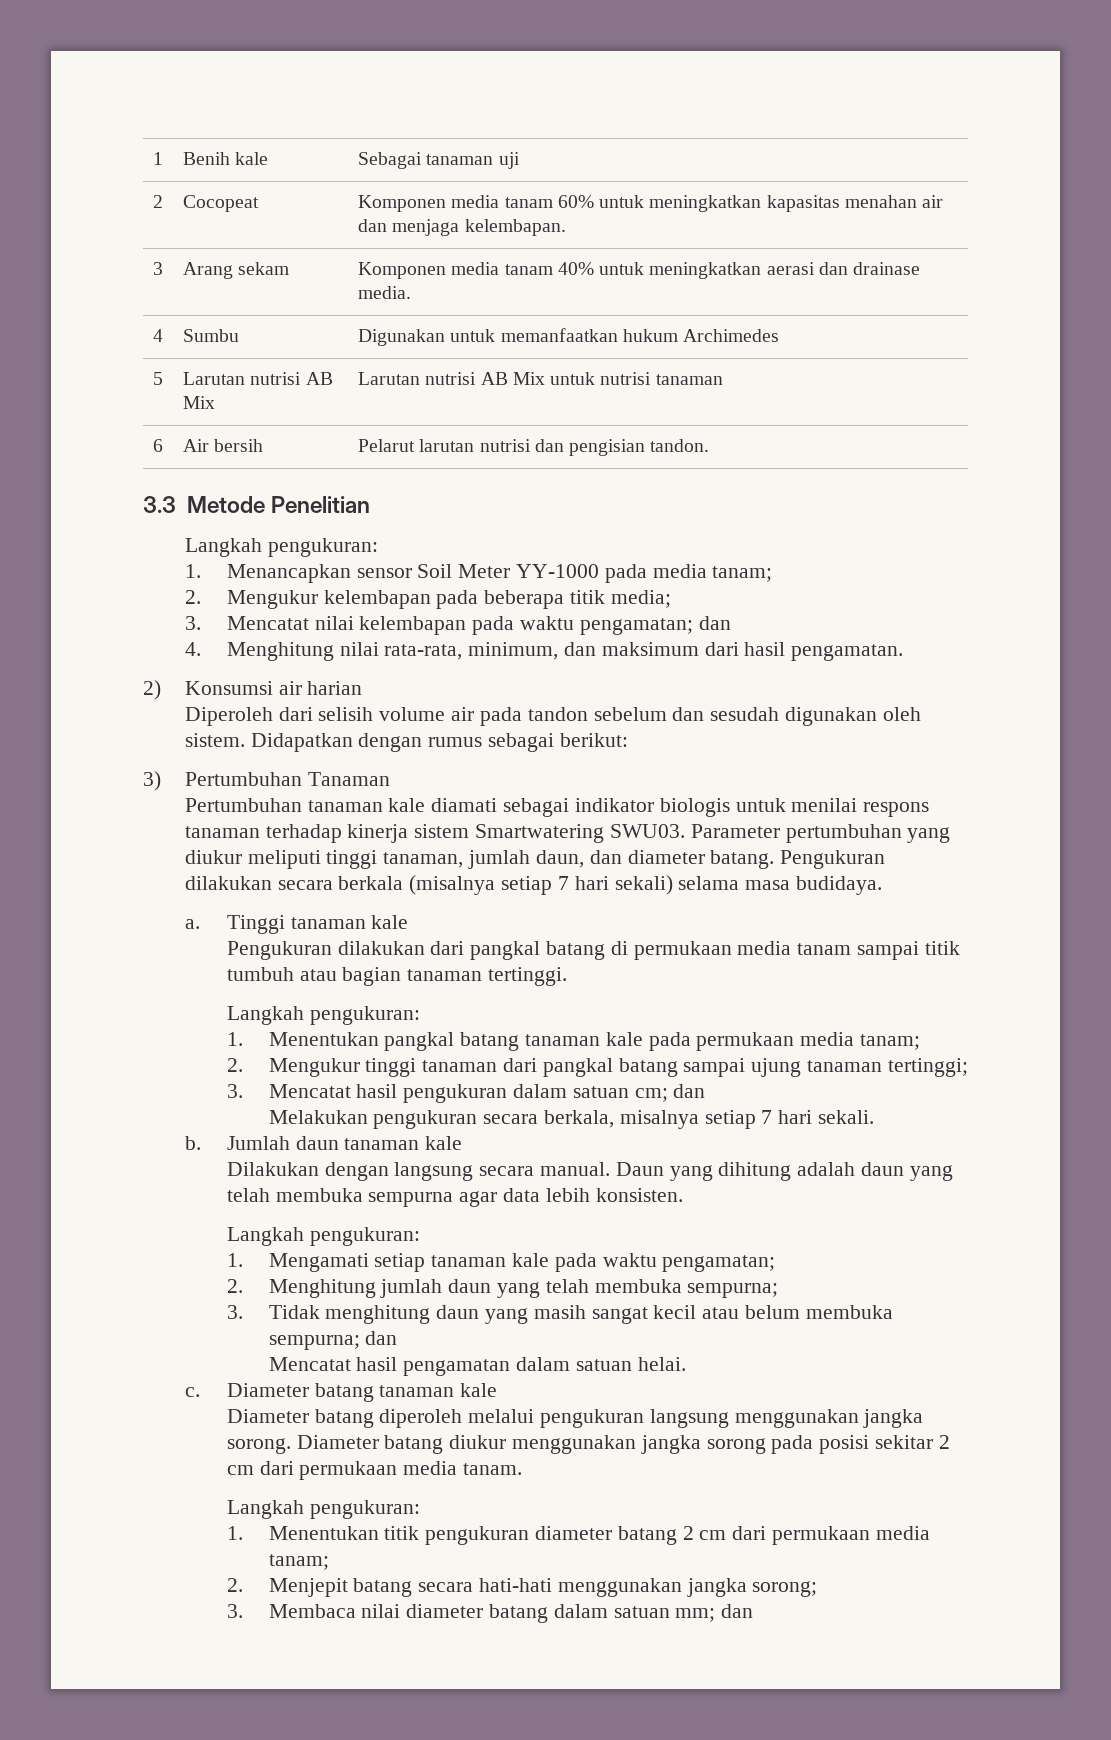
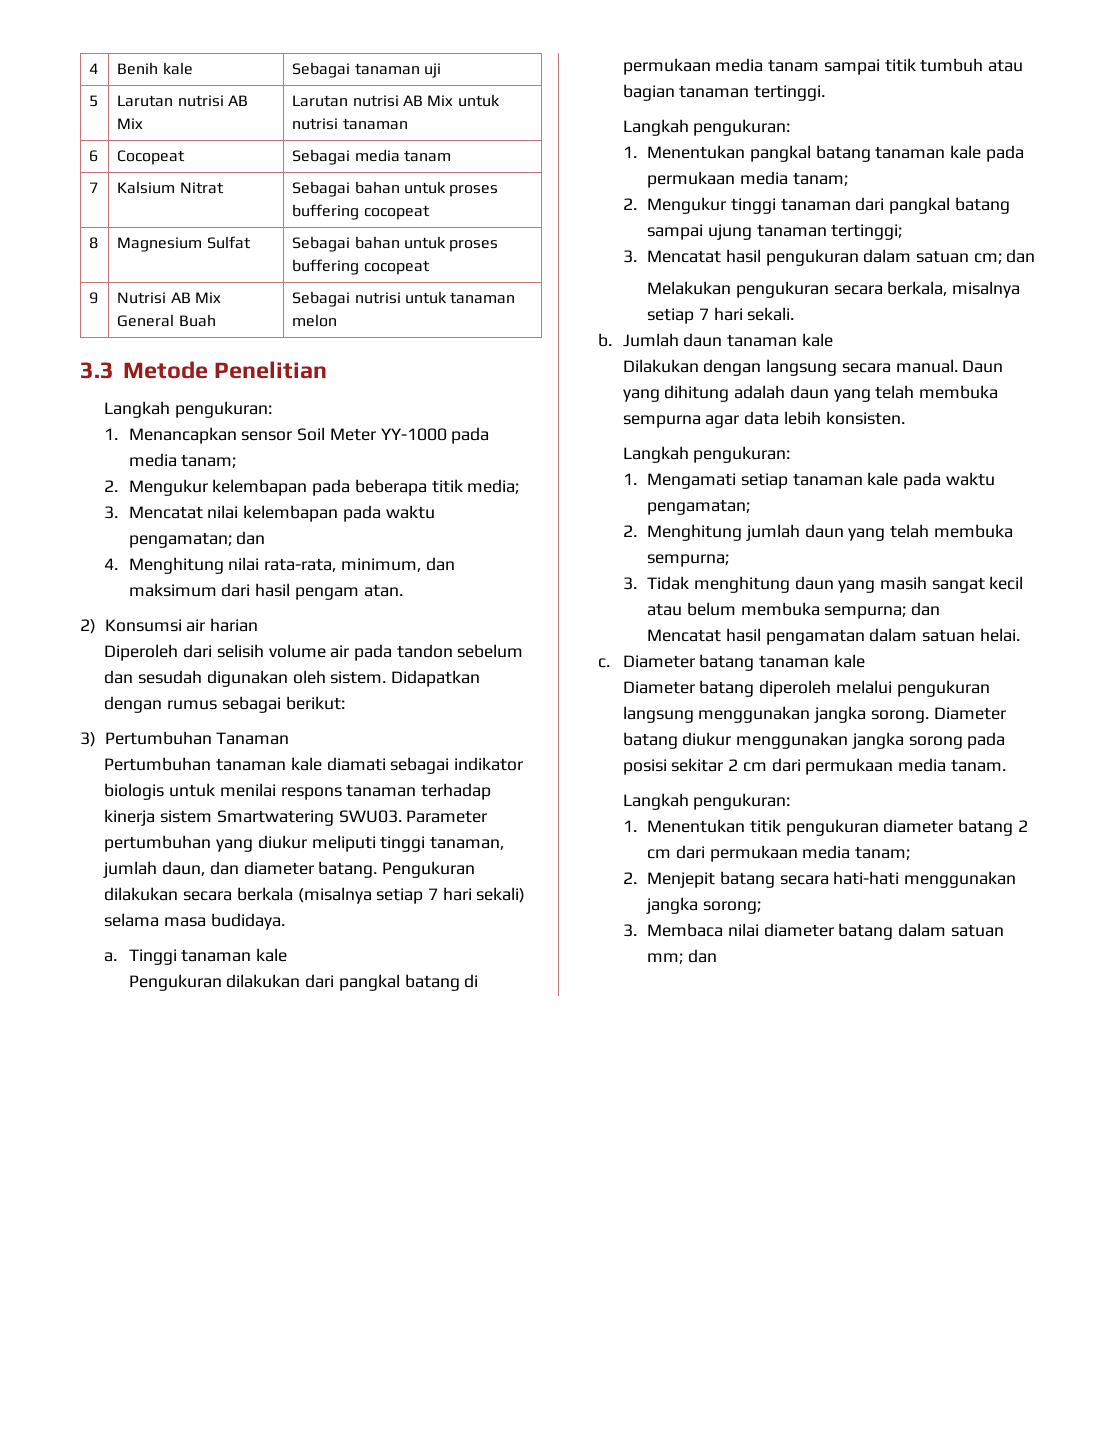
- 1 | Benih kale | Sebagai tanaman uji
+ 4 | Benih kale | Sebagai tanaman uji
- 2 | Cocopeat | Komponen media tanam 60% untuk meningkatkan kapasitas menahan air dan menjaga kelembapan.
- 3 | Arang sekam | Komponen media tanam 40% untuk meningkatkan aerasi dan drainase media.
- 4 | Sumbu | Digunakan untuk memanfaatkan hukum Archimedes
- 6 | Air bersih | Pelarut larutan nutrisi dan pengisian tandon.
+ 6 | Cocopeat | Sebagai media tanam
+ 7 | Kalsium Nitrat | Sebagai bahan untuk proses buffering cocopeat
+ 8 | Magnesium Sulfat | Sebagai bahan untuk proses buffering cocopeat
+ 9 | Nutrisi AB Mix General Buah | Sebagai nutrisi untuk tanaman melon
- 4. Menghitung nilai rata-rata, minimum, dan maksimum dari hasil pengamatan.
+ 4. Menghitung nilai rata-rata, minimum, dan maksimum dari hasil pengam atan.

